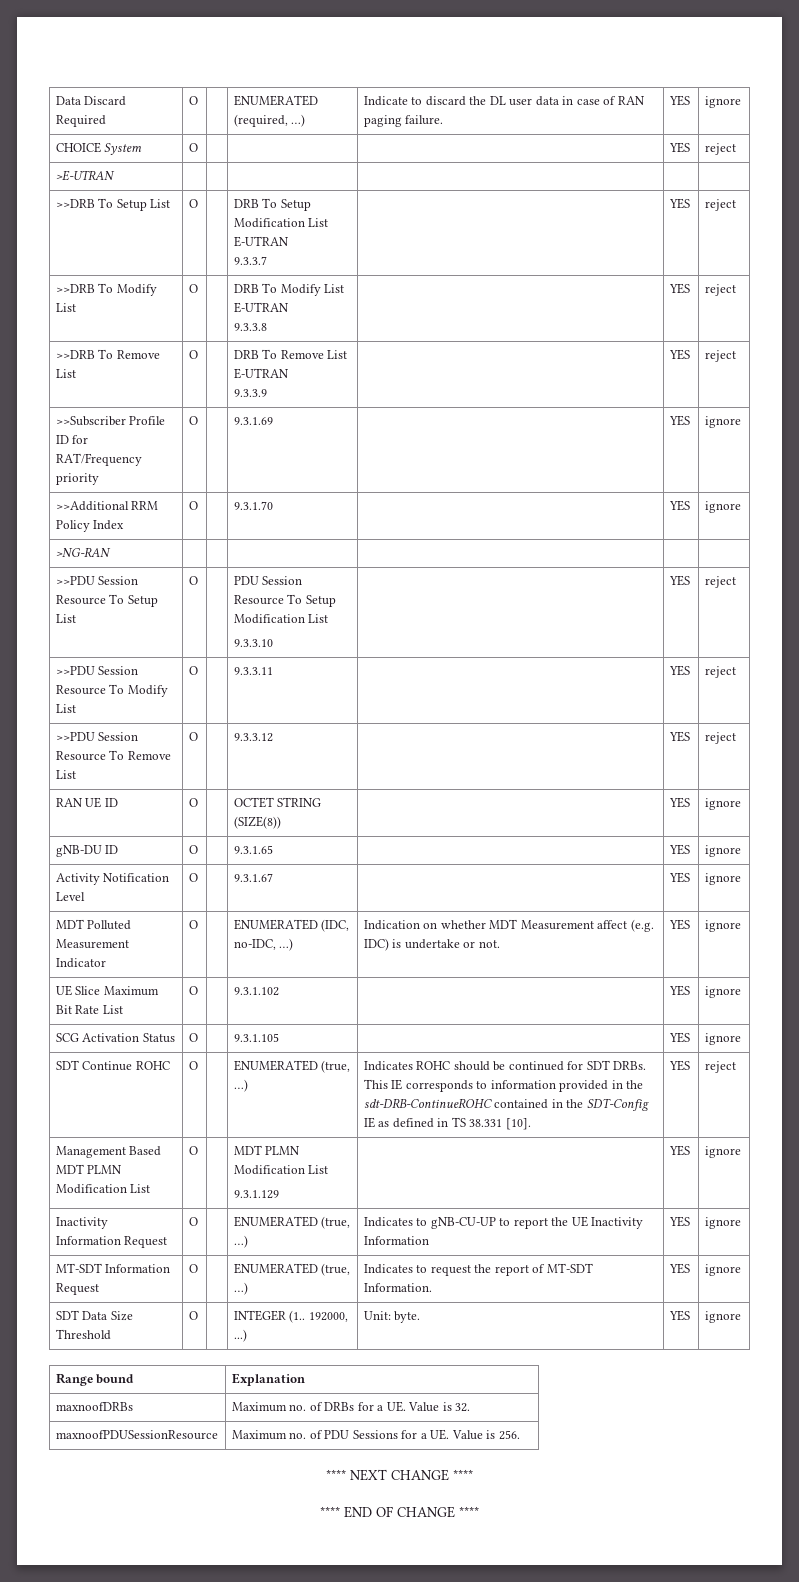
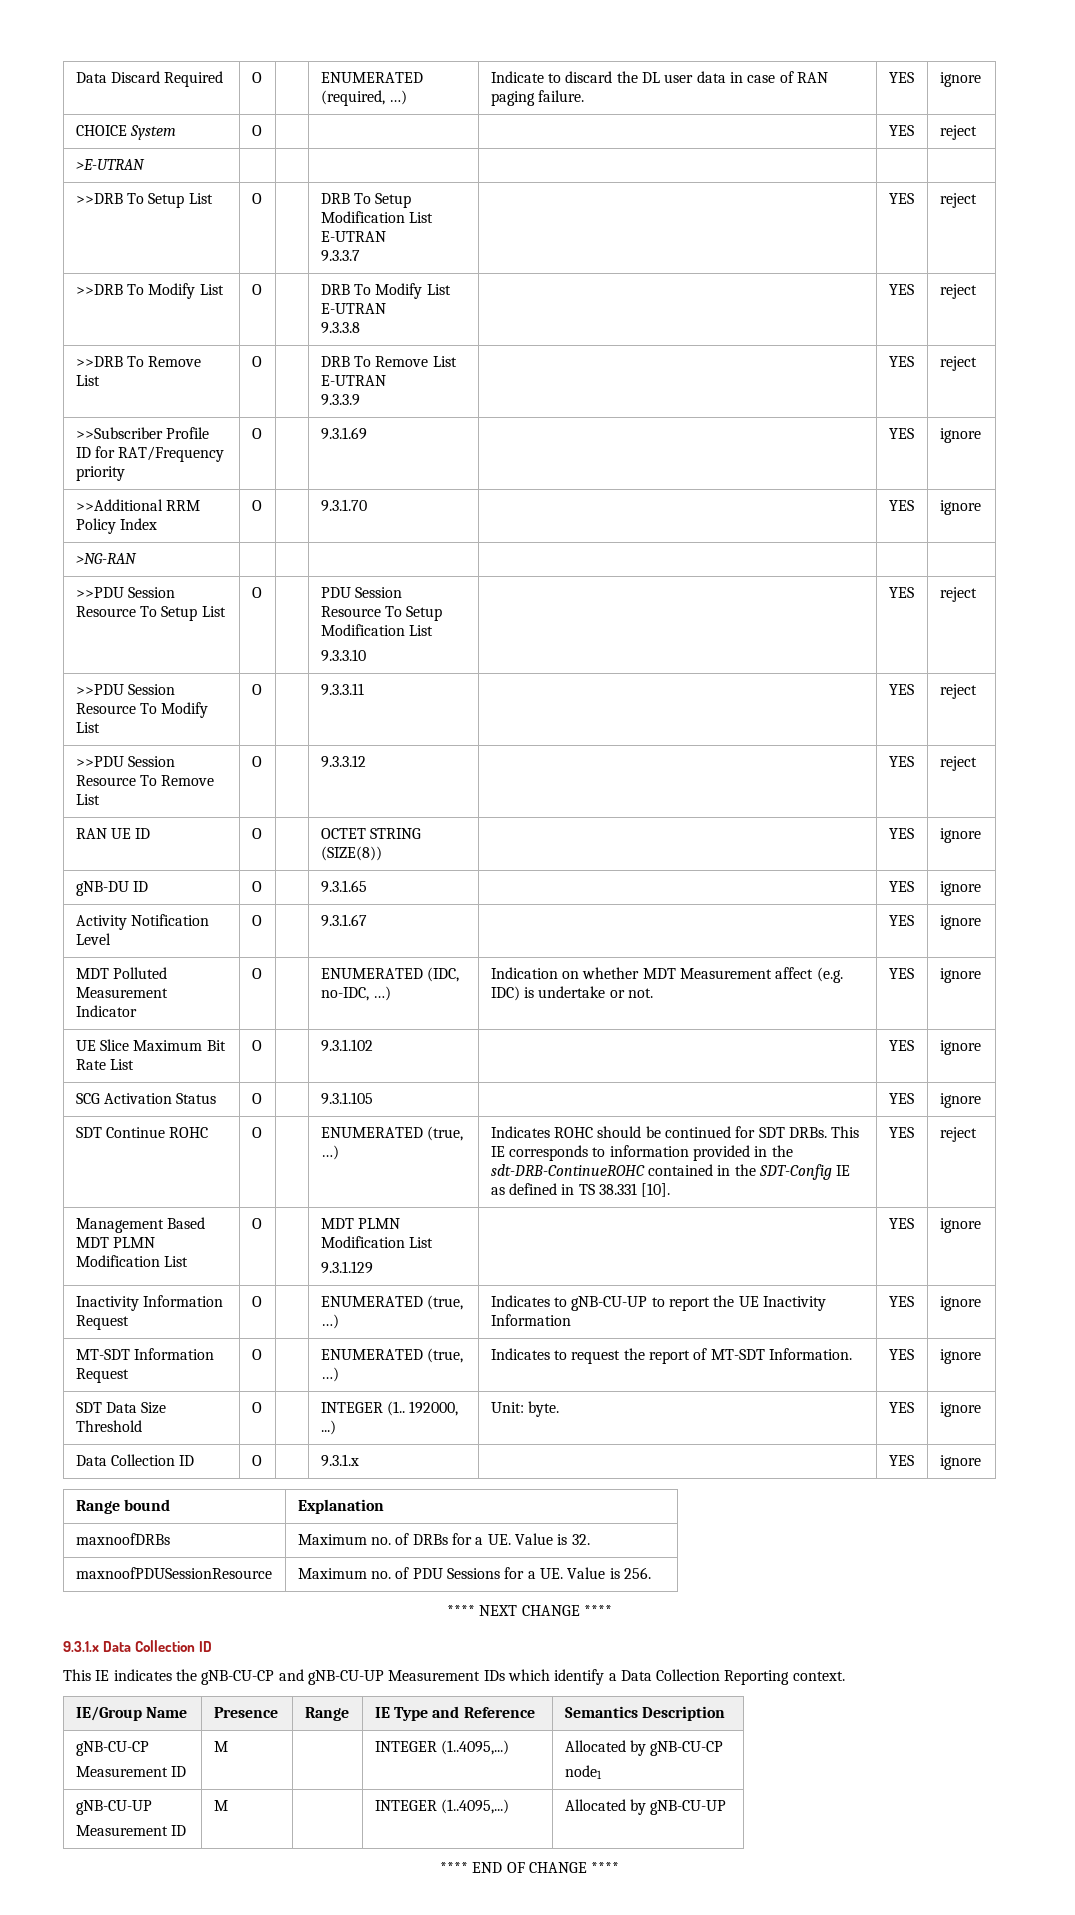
+ Data Collection ID | O | | 9.3.1.x | | YES | ignore
+ 9.3.1.x Data Collection ID
+ This IE indicates the gNB-CU-CP and gNB-CU-UP Measurement IDs which identify a Data Collection Reporting context.
+ IE/Group Name | Presence | Range | IE Type and Reference | Semantics Description
+ gNB-CU-CP
+ Measurement ID | M | | INTEGER (1..4095,...) | Allocated by gNB-CU-CP
+ node1
+ gNB-CU-UP
+ Measurement ID | M | | INTEGER (1..4095,...) | Allocated by gNB-CU-UP

